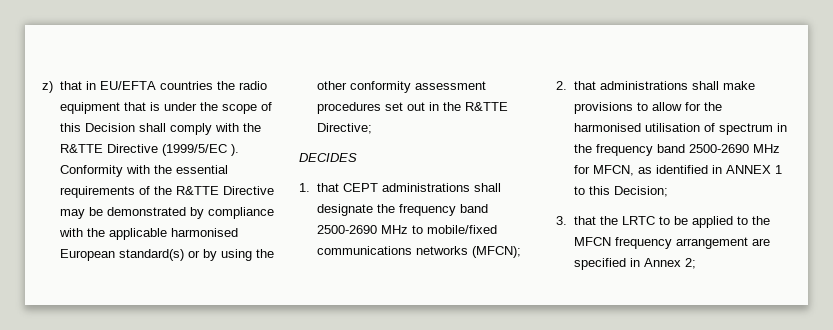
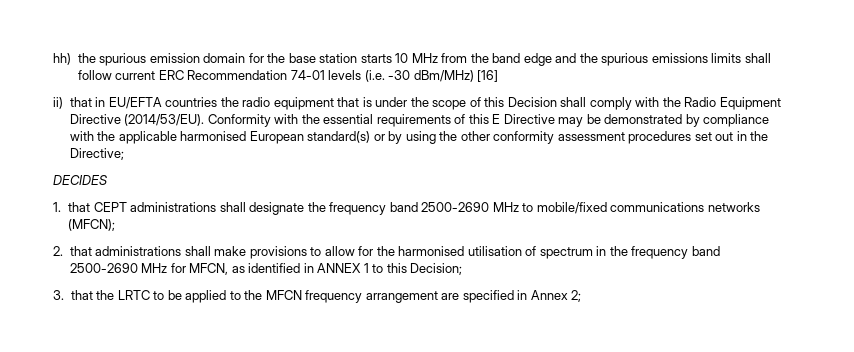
- z) that in EU/EFTA countries the radio equipment that is under the scope of this Decision shall comply with the R&TTE Directive (1999/5/EC ).
+ hh) the spurious emission domain for the base station starts 10 MHz from the band edge and the spurious emissions limits shall follow current ERC Recommendation 74-01 levels (i.e. -30 dBm/MHz) [16]
+ ii) that in EU/EFTA countries the radio equipment that is under the scope of this Decision shall comply with the Radio Equipment Directive (2014/53/EU).
- Conformity with the essential requirements of the R&TTE Directive may be demonstrated by compliance with the applicable harmonised European standard(s) or by using the other conformity assessment procedures set out in the R&TTE Directive;
+ Conformity with the essential requirements of this E Directive may be demonstrated by compliance with the applicable harmonised European standard(s) or by using the other conformity assessment procedures set out in the Directive;

